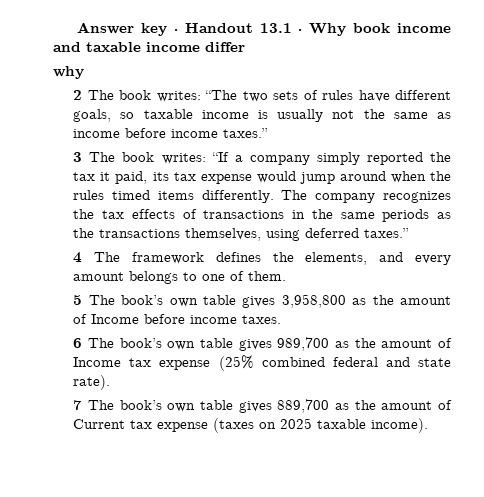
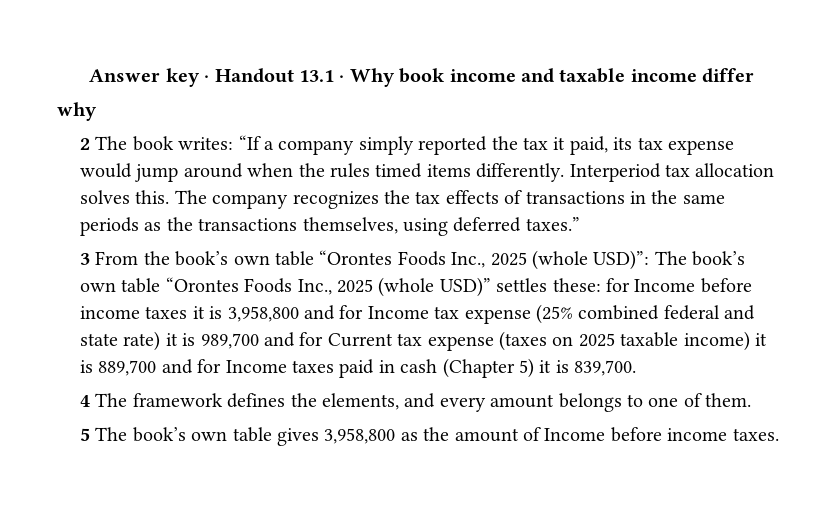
- 2 The book writes: “The two sets of rules have different goals, so taxable income is usually not the same as income before income taxes.”
- 3 The book writes: “If a company simply reported the tax it paid, its tax expense would jump around when the rules timed items differently.
+ 2 The book writes: “If a company simply reported the tax it paid, its tax expense would jump around when the rules timed items differently.
+ Interperiod tax allocation solves this.
+ 3 From the book’s own table “Orontes Foods Inc., 2025 (whole USD)”: The book’s own table “Orontes Foods Inc., 2025 (whole USD)” settles these: for Income before income taxes it is 3,958,800 and for Income tax expense (25% combined federal and state rate) it is 989,700 and for Current tax expense (taxes on 2025 taxable income) it is 889,700 and for Income taxes paid in cash (Chapter 5) it is 839,700.
- 6 The book’s own table gives 989,700 as the amount of Income tax expense (25% combined federal and state rate).
- 7 The book’s own table gives 889,700 as the amount of Current tax expense (taxes on 2025 taxable income).

